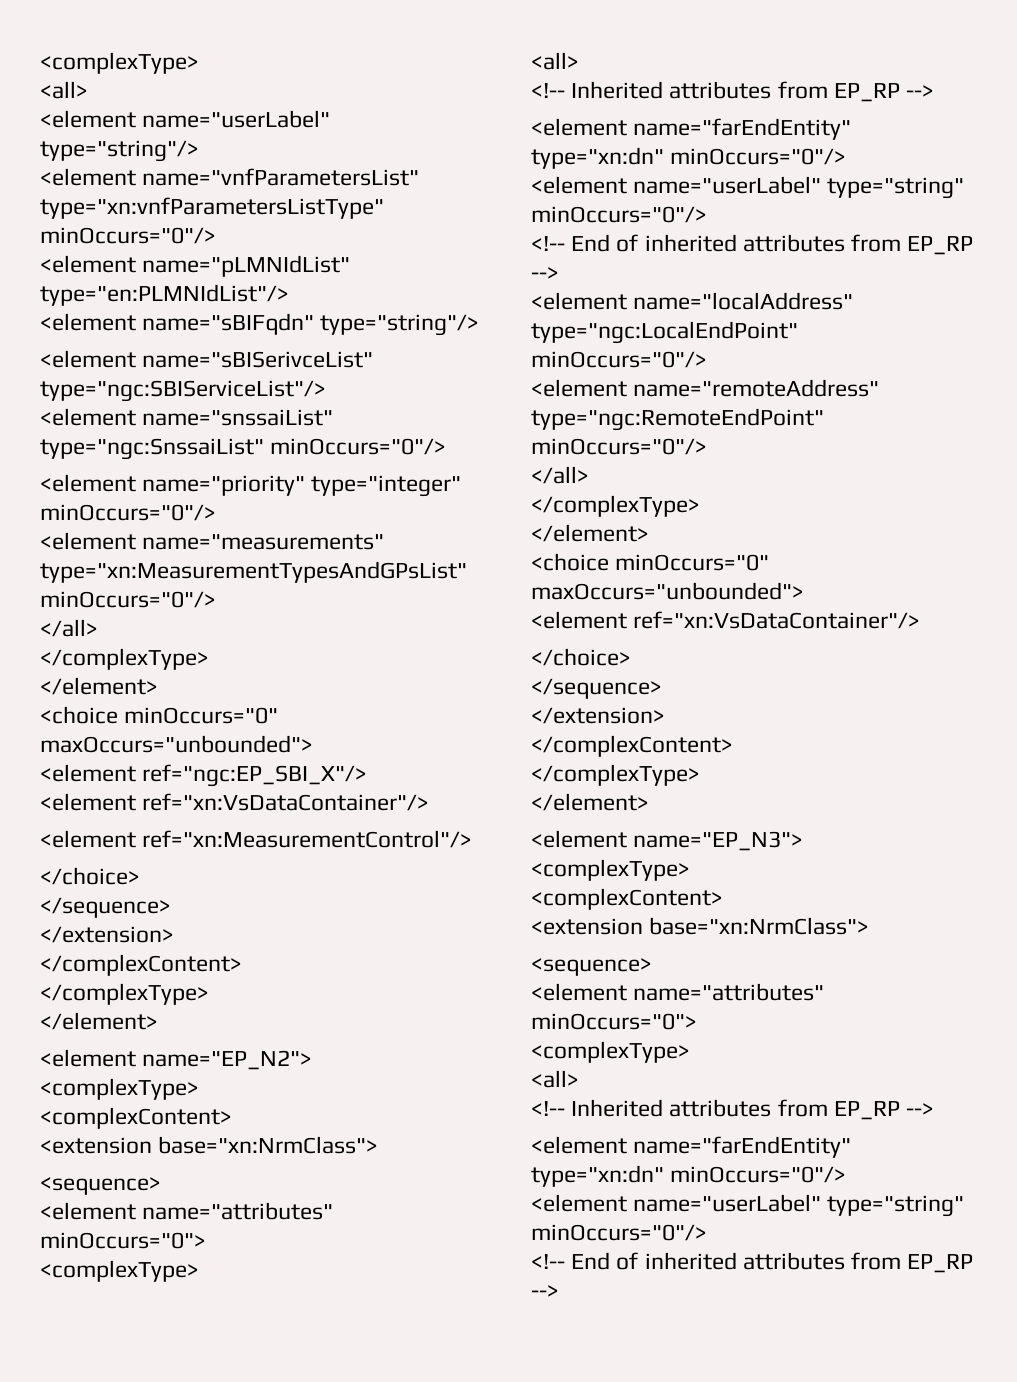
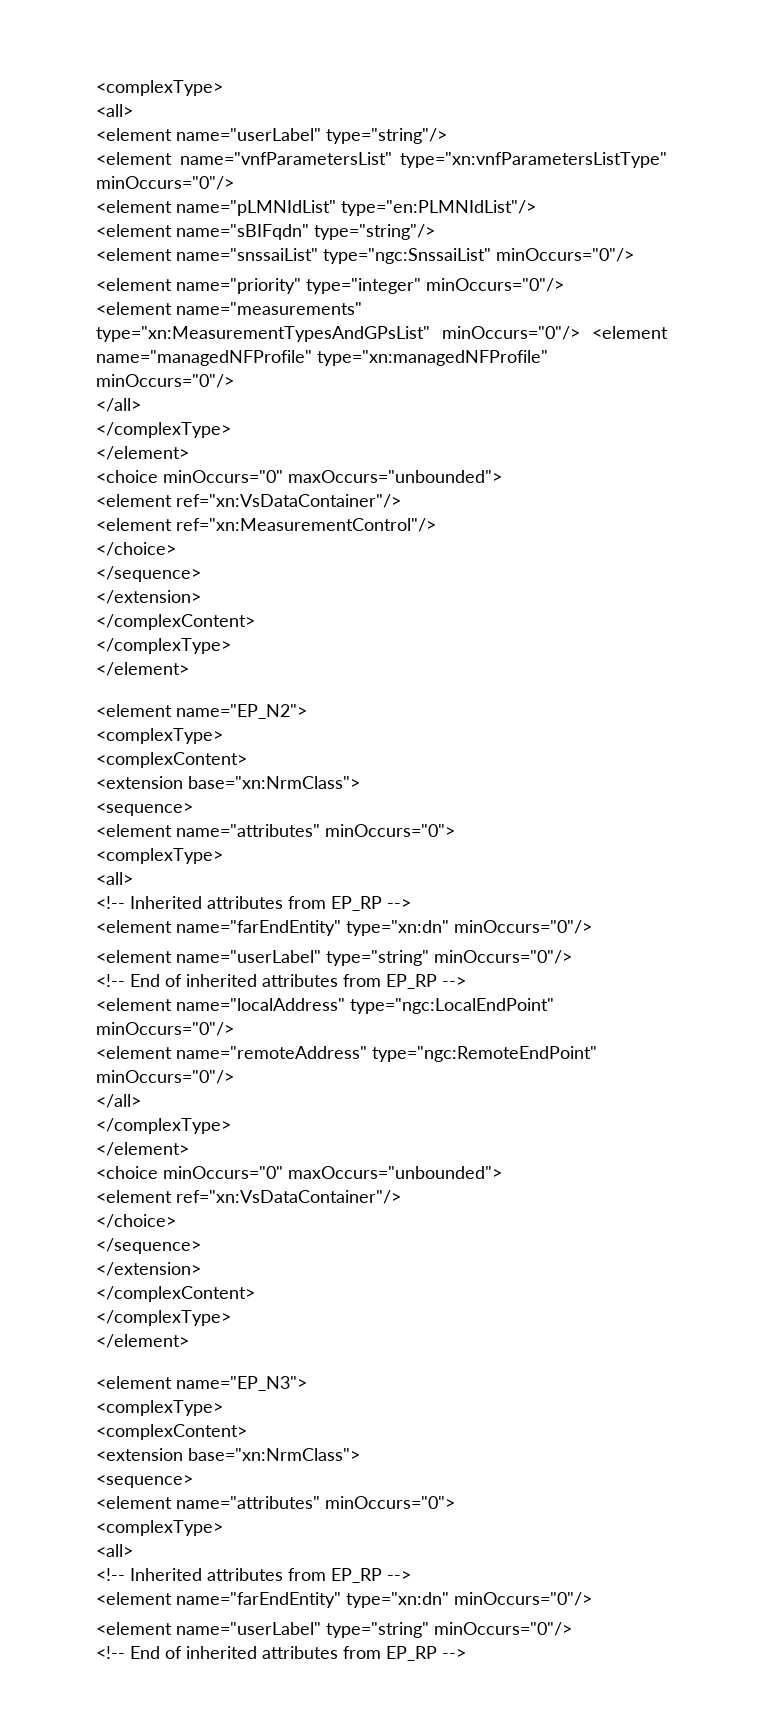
- <element name="sBISerivceList" type="ngc:SBIServiceList"/>
- <element name="measurements" type="xn:MeasurementTypesAndGPsList" minOccurs="0"/>
+ <element name="measurements" type="xn:MeasurementTypesAndGPsList" minOccurs="0"/> <element name="managedNFProfile" type="xn:managedNFProfile" minOccurs="0"/>
  </all>
  </complexType>
  </element>
  <choice minOccurs="0" maxOccurs="unbounded">
- <element ref="ngc:EP_SBI_X"/>

